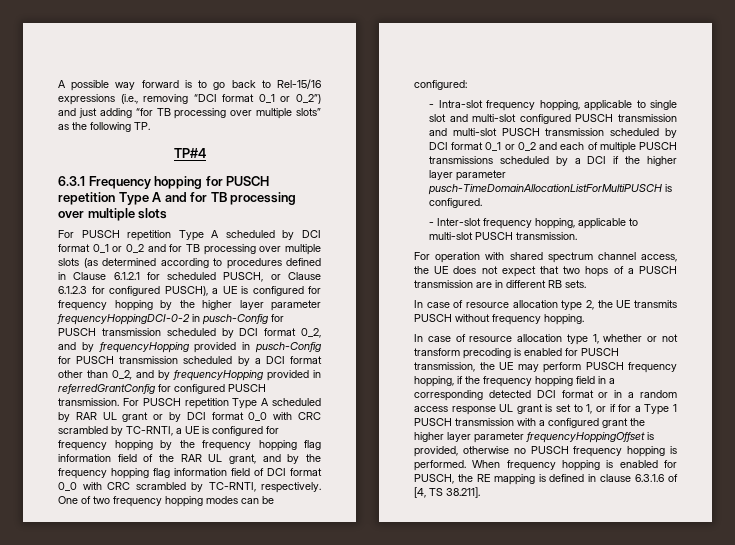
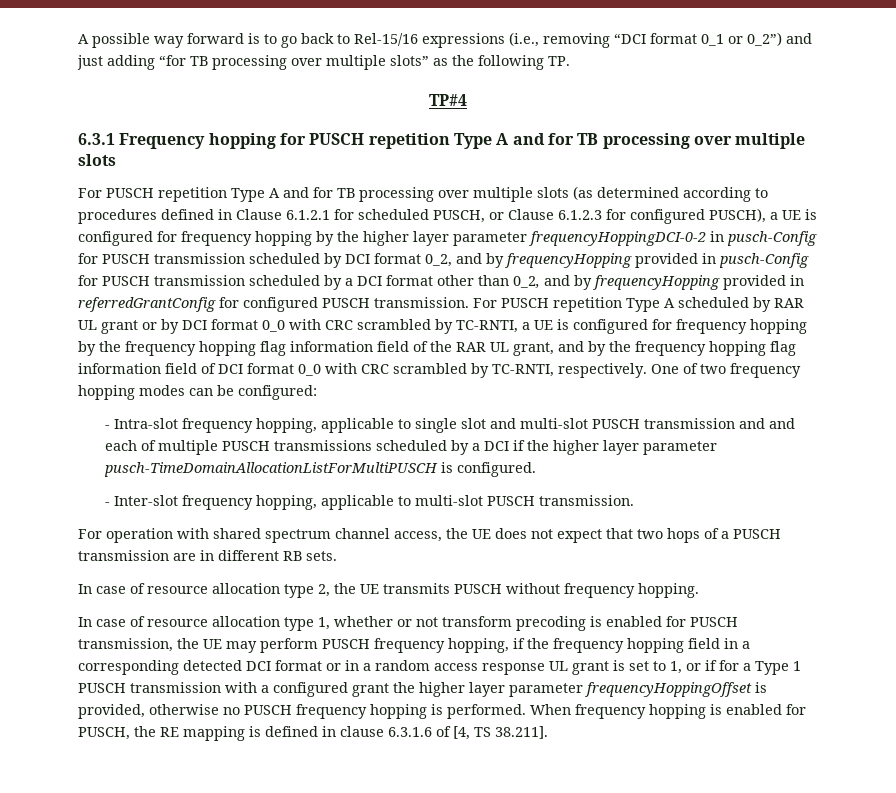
- For PUSCH repetition Type A scheduled by DCI format 0_1 or 0_2 and for TB processing over multiple slots (as determined according to procedures defined in Clause 6.1.2.1 for scheduled PUSCH, or Clause 6.1.2.3 for configured PUSCH), a UE is configured for frequency hopping by the higher layer parameter frequencyHoppingDCI-0-2 in pusch-Config for PUSCH transmission scheduled by DCI format 0_2, and by frequencyHopping provided in pusch-Config for PUSCH transmission scheduled by a DCI format other than 0_2, and by frequencyHopping provided in referredGrantConfig for configured PUSCH transmission.
+ For PUSCH repetition Type A and for TB processing over multiple slots (as determined according to procedures defined in Clause 6.1.2.1 for scheduled PUSCH, or Clause 6.1.2.3 for configured PUSCH), a UE is configured for frequency hopping by the higher layer parameter frequencyHoppingDCI-0-2 in pusch-Config for PUSCH transmission scheduled by DCI format 0_2, and by frequencyHopping provided in pusch-Config for PUSCH transmission scheduled by a DCI format other than 0_2, and by frequencyHopping provided in referredGrantConfig for configured PUSCH transmission.
- - Intra-slot frequency hopping, applicable to single slot and multi-slot configured PUSCH transmission and multi-slot PUSCH transmission scheduled by DCI format 0_1 or 0_2 and each of multiple PUSCH transmissions scheduled by a DCI if the higher layer parameter pusch-TimeDomainAllocationListForMultiPUSCH is configured.
+ - Intra-slot frequency hopping, applicable to single slot and multi-slot PUSCH transmission and and each of multiple PUSCH transmissions scheduled by a DCI if the higher layer parameter pusch-TimeDomainAllocationListForMultiPUSCH is configured.

